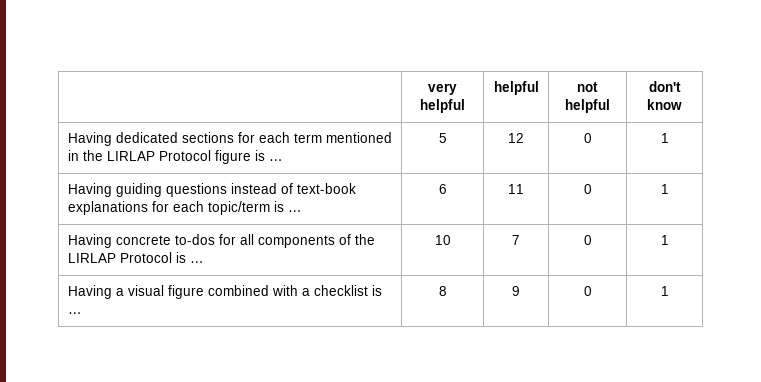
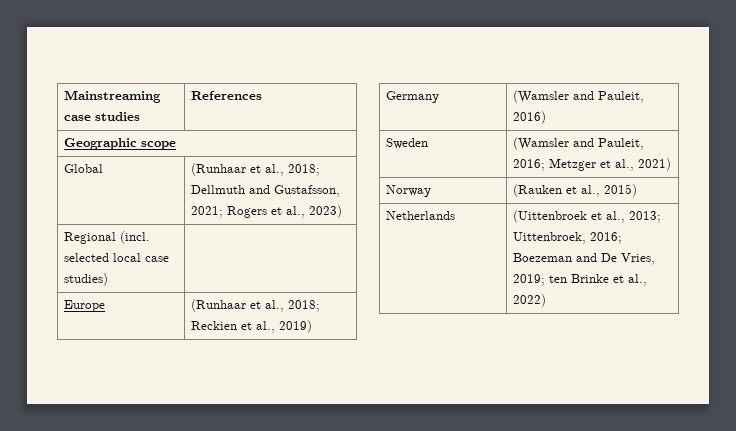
- | very helpful | helpful | not helpful | don't know
- Having dedicated sections for each term mentioned in the LIRLAP Protocol figure is … | 5 | 12 | 0 | 1
- Having guiding questions instead of text-book explanations for each topic/term is … | 6 | 11 | 0 | 1
- Having concrete to-dos for all components of the LIRLAP Protocol is … | 10 | 7 | 0 | 1
- Having a visual figure combined with a checklist is … | 8 | 9 | 0 | 1
+ Mainstreaming case studies | References
+ Geographic scope
+ Global | (Runhaar et al., 2018; Dellmuth and Gustafsson, 2021; Rogers et al., 2023)
+ Regional (incl. selected local case studies) |
+ Europe | (Runhaar et al., 2018; Reckien et al., 2019)
+ Germany | (Wamsler and Pauleit, 2016)
+ Sweden | (Wamsler and Pauleit, 2016; Metzger et al., 2021)
+ Norway | (Rauken et al., 2015)
+ Netherlands | (Uittenbroek et al., 2013; Uittenbroek, 2016; Boezeman and De Vries, 2019; ten Brinke et al., 2022)

